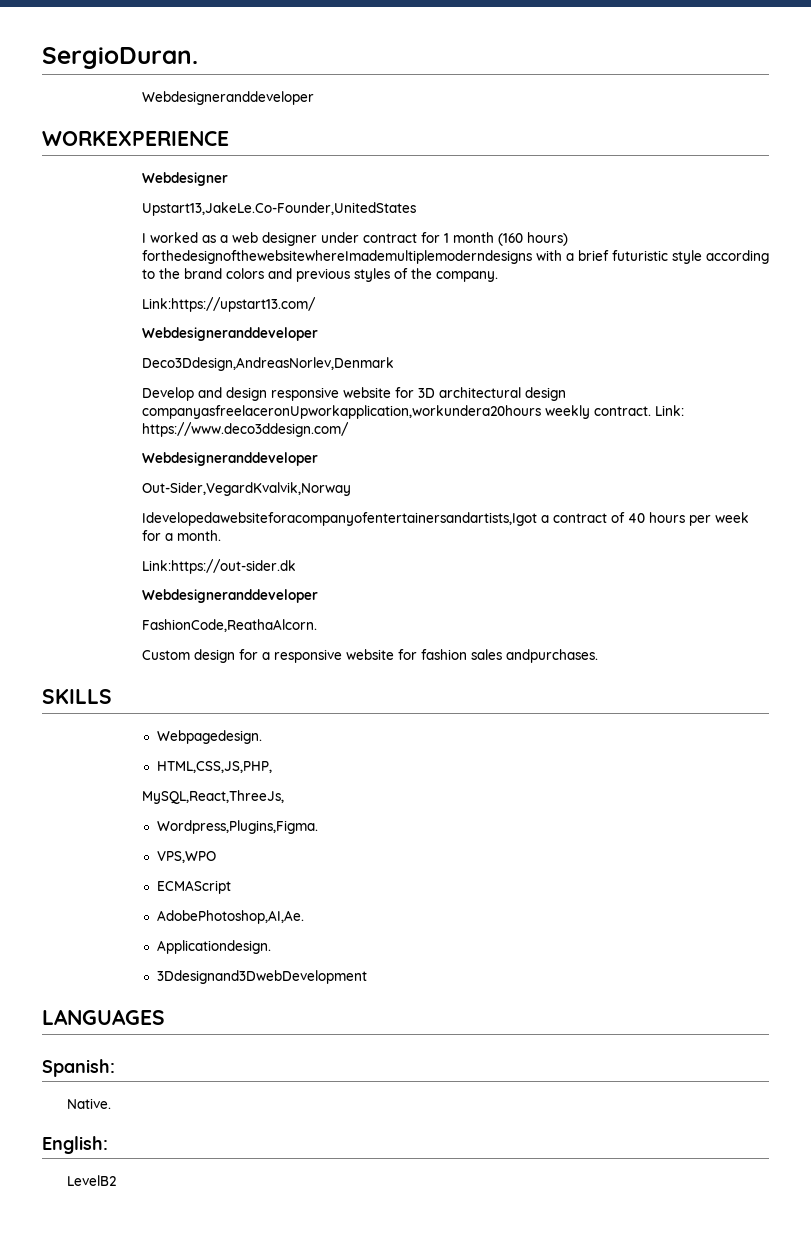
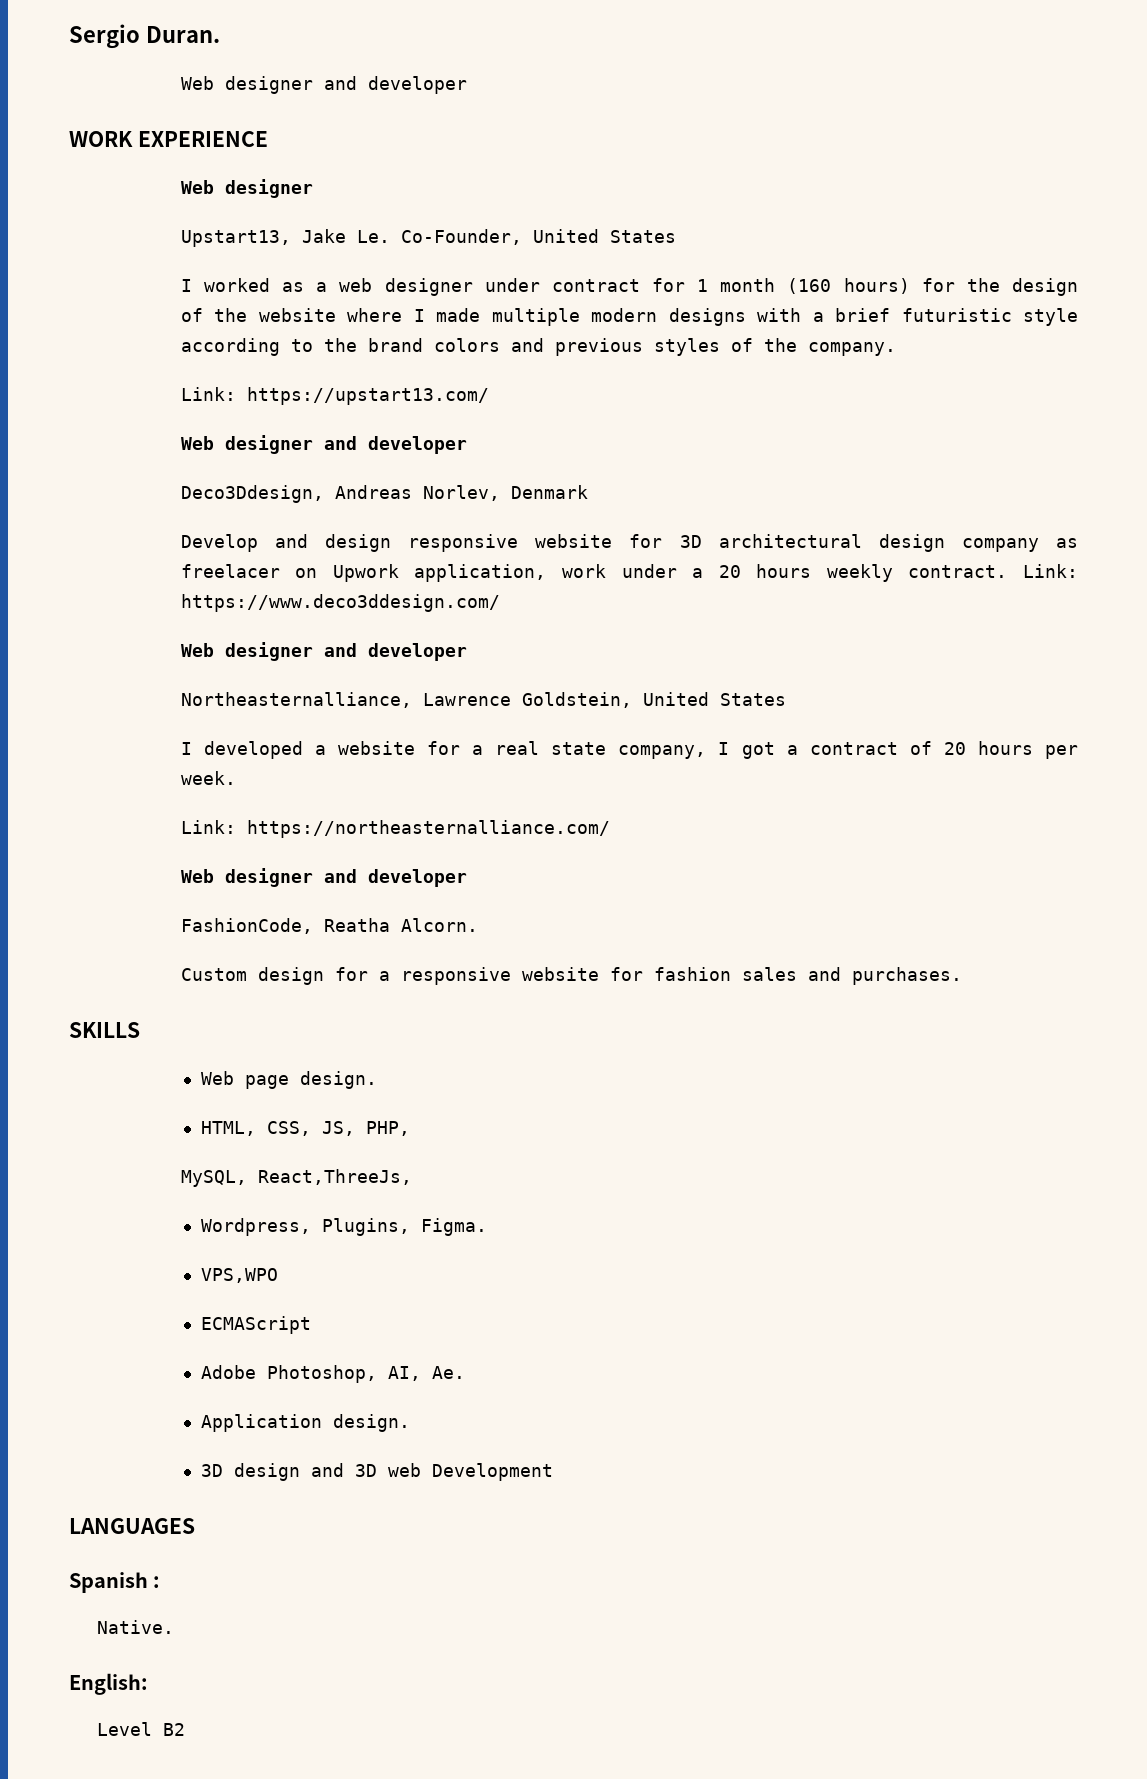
- SergioDuran.
- Webdesigneranddeveloper
- WORKEXPERIENCE
- Webdesigner
- Upstart13,JakeLe.Co-Founder,UnitedStates
+ Sergio Duran.
+ Web designer and developer
+ WORK EXPERIENCE
+ Web designer
+ Upstart13, Jake Le. Co-Founder, United States
- I worked as a web designer under contract for 1 month (160 hours) forthedesignofthewebsitewhereImademultiplemoderndesigns with a brief futuristic style according to the brand colors and previous styles of the company.
+ I worked as a web designer under contract for 1 month (160 hours) for the design of the website where I made multiple modern designs with a brief futuristic style according to the brand colors and previous styles of the company.
- Link:https://upstart13.com/
- Webdesigneranddeveloper
- Deco3Ddesign,AndreasNorlev,Denmark
+ Link: https://upstart13.com/
+ Web designer and developer
+ Deco3Ddesign, Andreas Norlev, Denmark
- Develop and design responsive website for 3D architectural design companyasfreelaceronUpworkapplication,workundera20hours weekly contract. Link: https://www.deco3ddesign.com/
- Webdesigneranddeveloper
- Out-Sider,VegardKvalvik,Norway
- Idevelopedawebsiteforacompanyofentertainersandartists,Igot a contract of 40 hours per week for a month.
- Link:https://out-sider.dk
- Webdesigneranddeveloper
- FashionCode,ReathaAlcorn.
+ Develop and design responsive website for 3D architectural design company as freelacer on Upwork application, work under a 20 hours weekly contract. Link: https://www.deco3ddesign.com/
+ Web designer and developer
+ Northeasternalliance, Lawrence Goldstein, United States
+ I developed a website for a real state company, I got a contract of 20 hours per week.
+ Link: https://northeasternalliance.com/
+ Web designer and developer
+ FashionCode, Reatha Alcorn.
- Custom design for a responsive website for fashion sales andpurchases.
+ Custom design for a responsive website for fashion sales and purchases.
- Webpagedesign.
- HTML,CSS,JS,PHP,
- MySQL,React,ThreeJs,
- Wordpress,Plugins,Figma.
+ Web page design.
+ HTML, CSS, JS, PHP,
+ MySQL, React,ThreeJs,
+ Wordpress, Plugins, Figma.
  VPS,WPO
  ECMAScript
- AdobePhotoshop,AI,Ae.
- Applicationdesign.
- 3Ddesignand3DwebDevelopment
+ Adobe Photoshop, AI, Ae.
+ Application design.
+ 3D design and 3D web Development
- Spanish:
+ Spanish :
- LevelB2
+ Level B2

